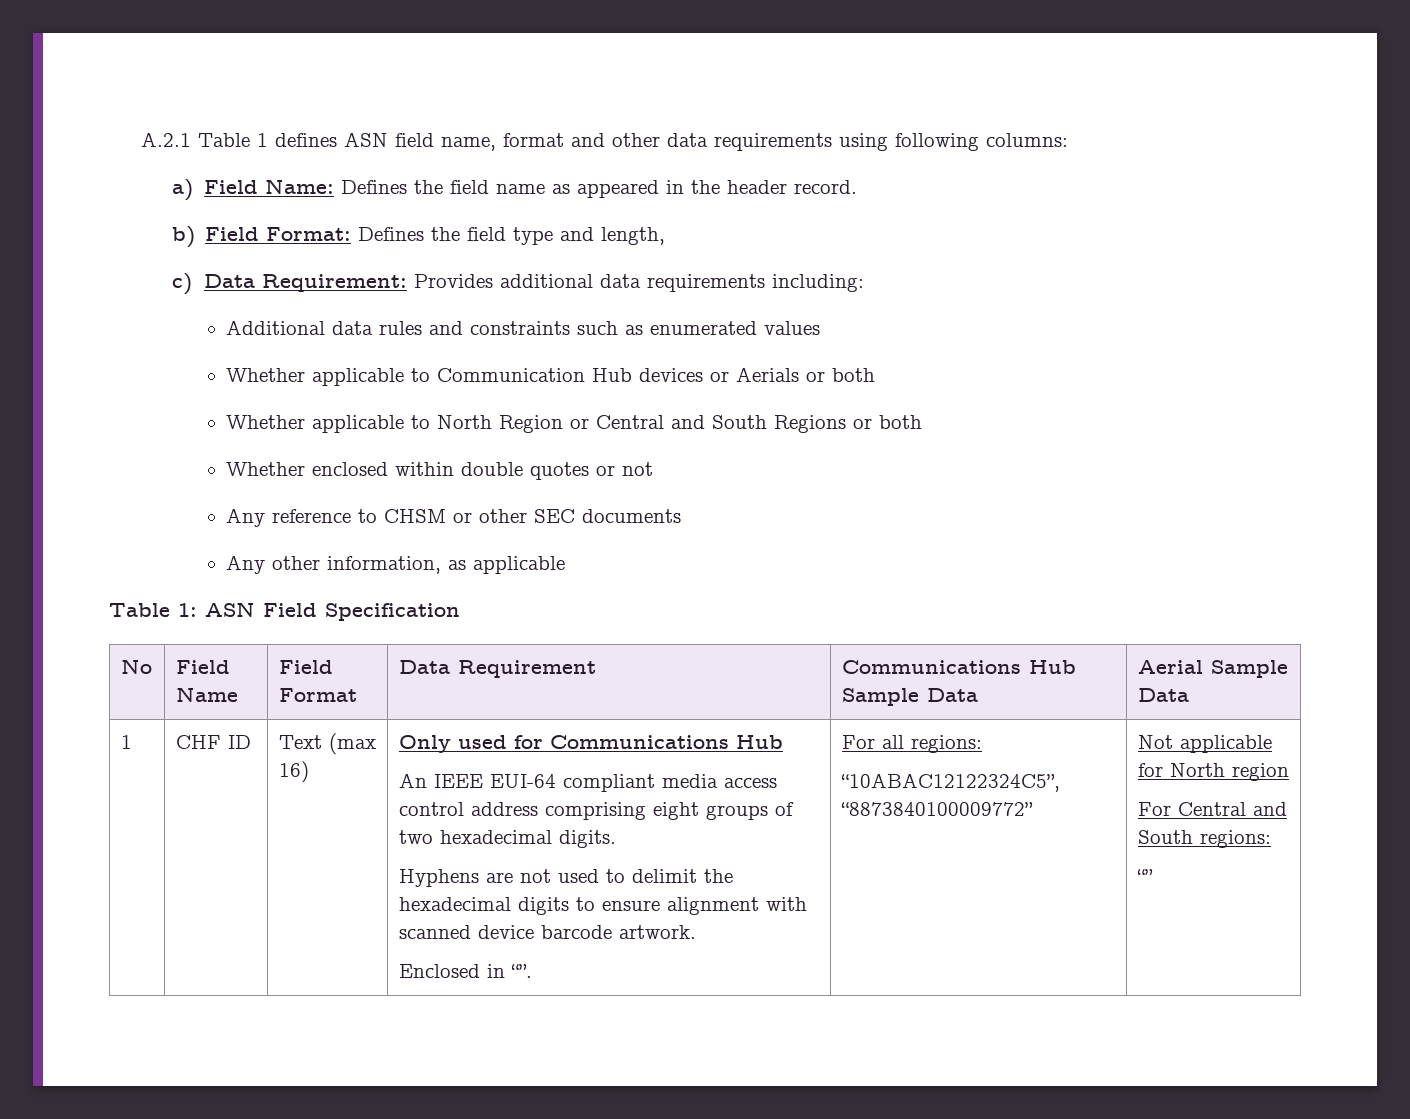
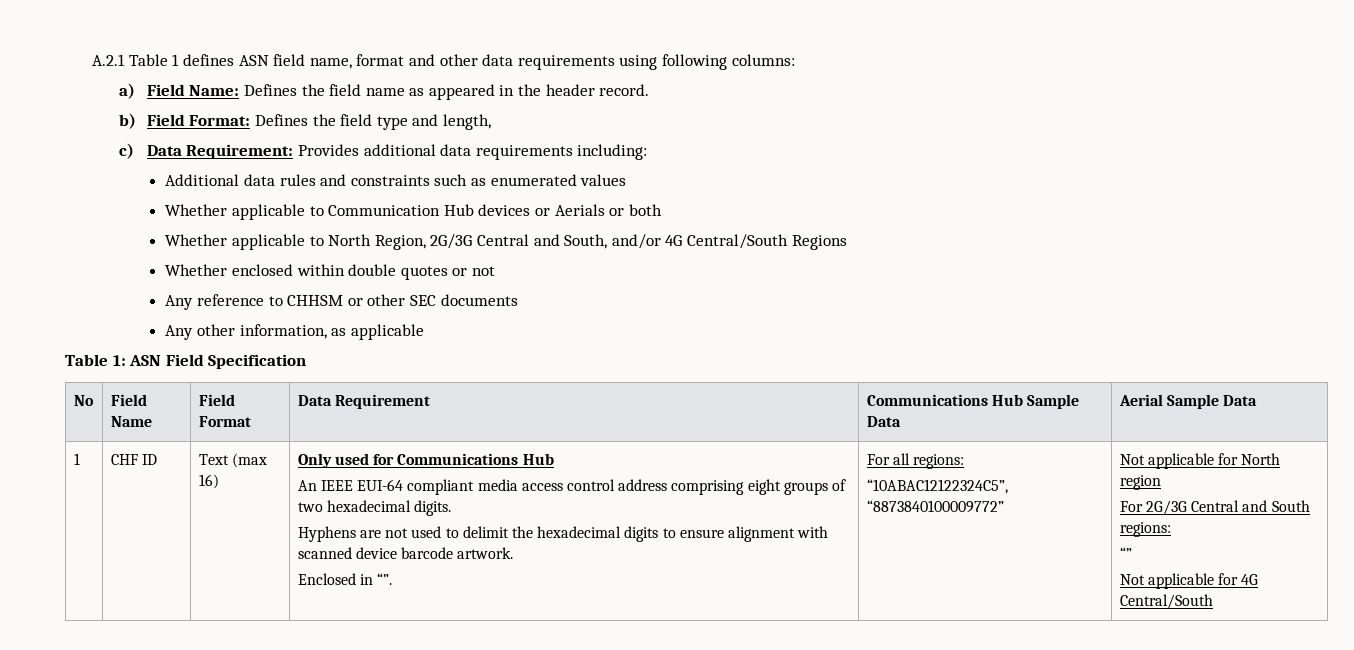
- Whether applicable to North Region or Central and South Regions or both
+ Whether applicable to North Region, 2G/3G Central and South, and/or 4G Central/South Regions
- Any reference to CHSM or other SEC documents
+ Any reference to CHHSM or other SEC documents
- For Central and South regions:
+ For 2G/3G Central and South regions:
+ Not applicable for 4G Central/South

